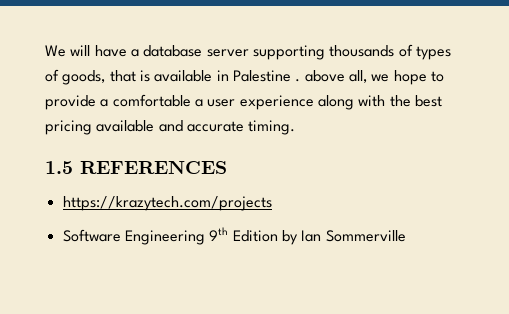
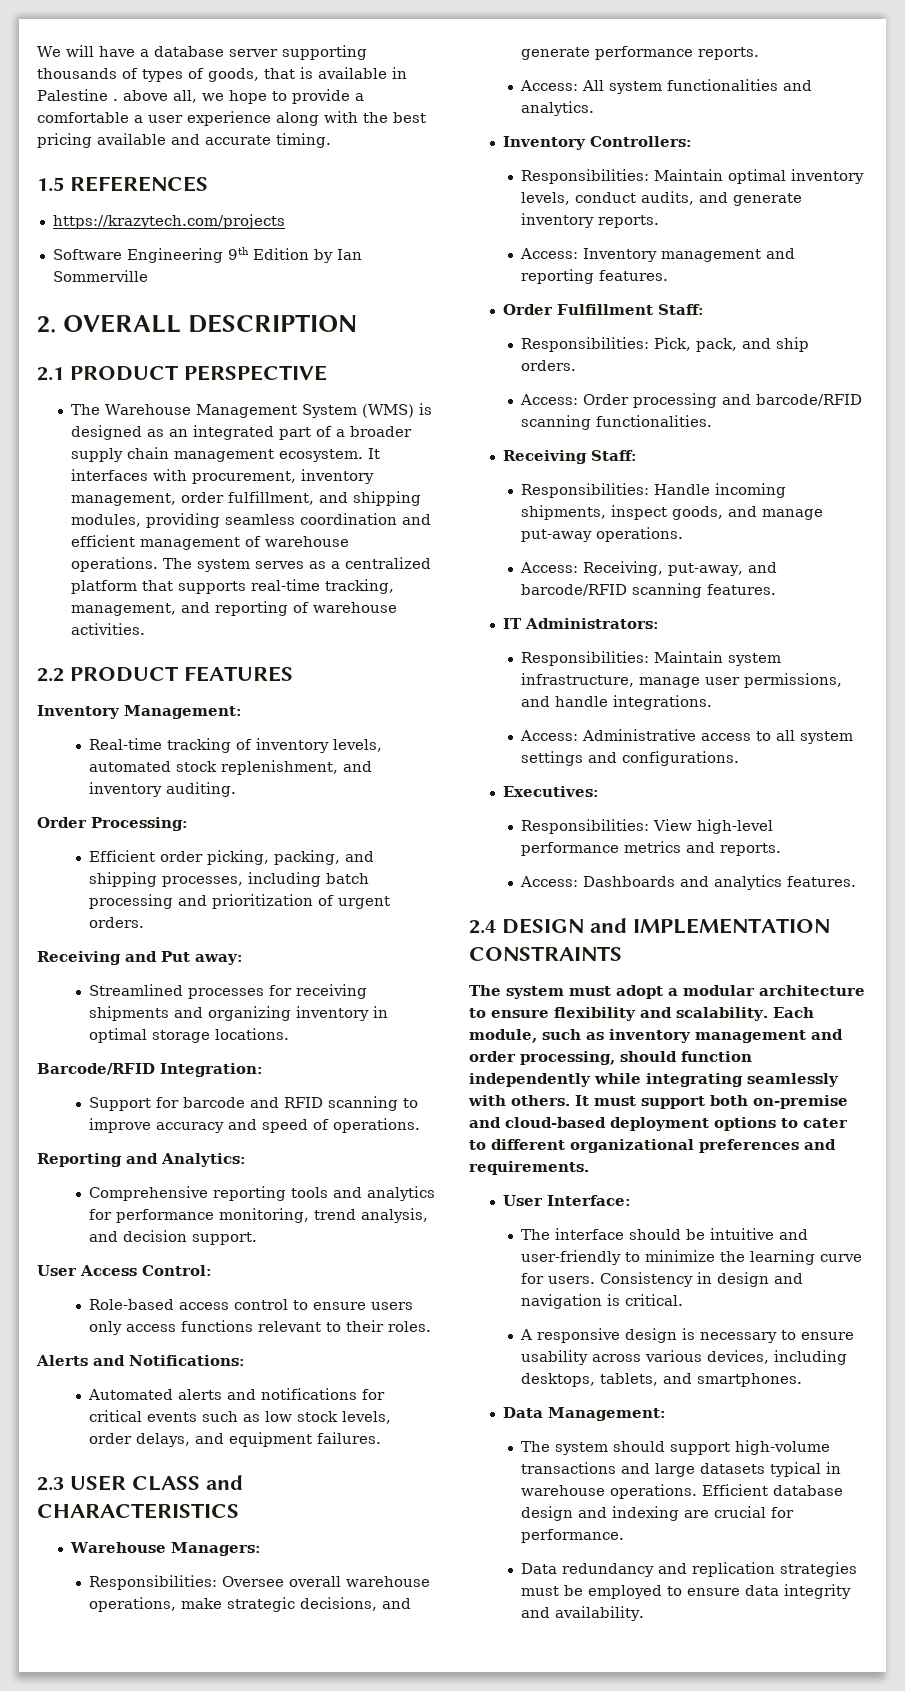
+ 2. OVERALL DESCRIPTION
+ 2.1 PRODUCT PERSPECTIVE
+ The Warehouse Management System (WMS) is designed as an integrated part of a broader supply chain management ecosystem. It interfaces with procurement, inventory management, order fulfillment, and shipping modules, providing seamless coordination and efficient management of warehouse operations. The system serves as a centralized platform that supports real-time tracking, management, and reporting of warehouse activities.
+ 2.2 PRODUCT FEATURES
+ Inventory Management:
+ Real-time tracking of inventory levels, automated stock replenishment, and inventory auditing.
+ Order Processing:
+ Efficient order picking, packing, and shipping processes, including batch processing and prioritization of urgent orders.
+ Receiving and Put away:
+ Streamlined processes for receiving shipments and organizing inventory in optimal storage locations.
+ Barcode/RFID Integration:
+ Support for barcode and RFID scanning to improve accuracy and speed of operations.
+ Reporting and Analytics:
+ Comprehensive reporting tools and analytics for performance monitoring, trend analysis, and decision support.
+ User Access Control:
+ Role-based access control to ensure users only access functions relevant to their roles.
+ Alerts and Notifications:
+ Automated alerts and notifications for critical events such as low stock levels, order delays, and equipment failures.
+ 2.3 USER CLASS and CHARACTERISTICS
+ Warehouse Managers:
+ Responsibilities: Oversee overall warehouse operations, make strategic decisions, and generate performance reports.
+ Access: All system functionalities and analytics.
+ Inventory Controllers:
+ Responsibilities: Maintain optimal inventory levels, conduct audits, and generate inventory reports.
+ Access: Inventory management and reporting features.
+ Order Fulfillment Staff:
+ Responsibilities: Pick, pack, and ship orders.
+ Access: Order processing and barcode/RFID scanning functionalities.
+ Receiving Staff:
+ Responsibilities: Handle incoming shipments, inspect goods, and manage put-away operations.
+ Access: Receiving, put-away, and barcode/RFID scanning features.
+ IT Administrators:
+ Responsibilities: Maintain system infrastructure, manage user permissions, and handle integrations.
+ Access: Administrative access to all system settings and configurations.
+ Executives:
+ Responsibilities: View high-level performance metrics and reports.
+ Access: Dashboards and analytics features.
+ 2.4 DESIGN and IMPLEMENTATION CONSTRAINTS
+ The system must adopt a modular architecture to ensure flexibility and scalability. Each module, such as inventory management and order processing, should function independently while integrating seamlessly with others. It must support both on-premise and cloud-based deployment options to cater to different organizational preferences and requirements.
+ User Interface:
+ The interface should be intuitive and user-friendly to minimize the learning curve for users. Consistency in design and navigation is critical.
+ A responsive design is necessary to ensure usability across various devices, including desktops, tablets, and smartphones.
+ Data Management:
+ The system should support high-volume transactions and large datasets typical in warehouse operations. Efficient database design and indexing are crucial for performance.
+ Data redundancy and replication strategies must be employed to ensure data integrity and availability.

